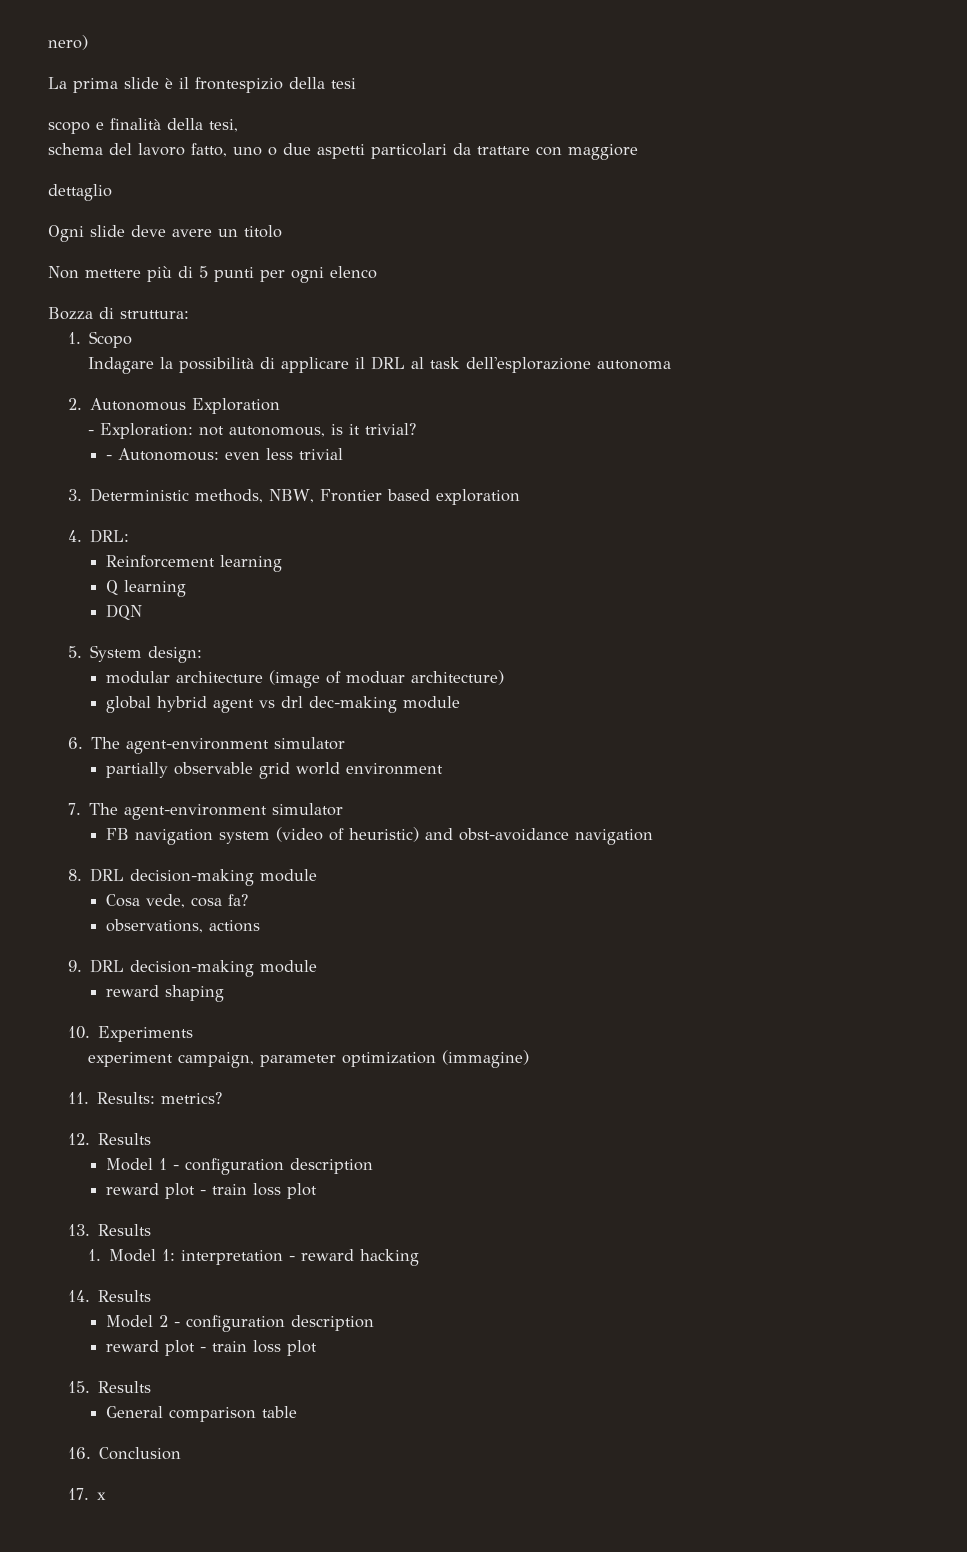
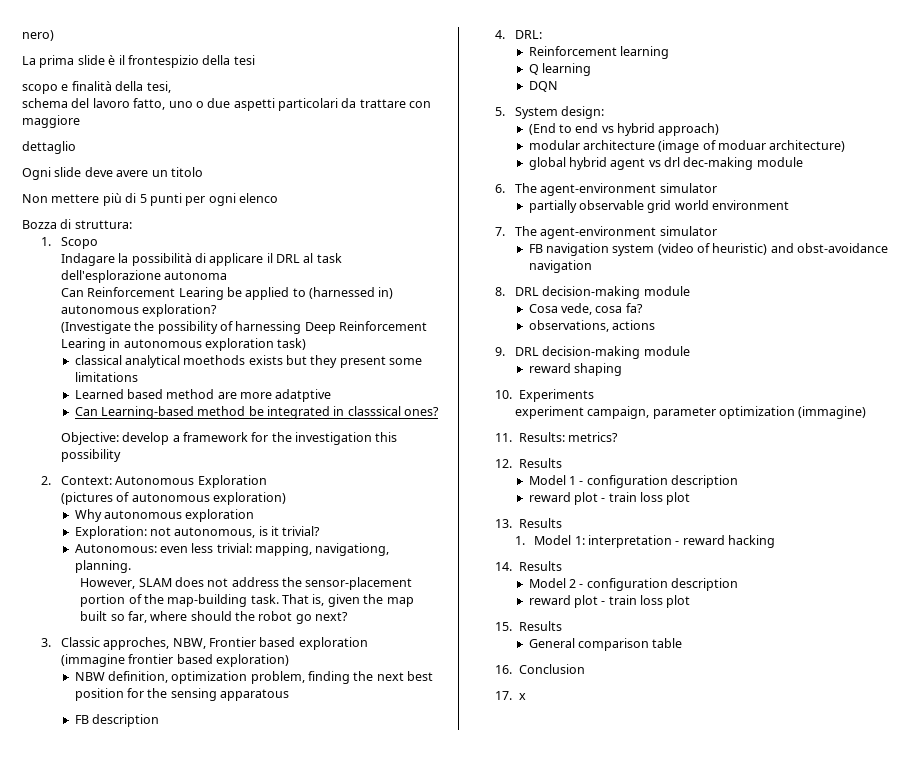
+ Can Reinforcement Learing be applied to (harnessed in) autonomous exploration?
+ (Investigate the possibility of harnessing Deep Reinforcement Learing in autonomous exploration task)
+ classical analytical moethods exists but they present some limitations
+ Learned based method are more adatptive
+ Can Learning-based method be integrated in classsical ones?
+ Objective: develop a framework for the investigation this possibility
- 2. Autonomous Exploration
+ 2. Context: Autonomous Exploration
- - Exploration: not autonomous, is it trivial?
+ (pictures of autonomous exploration)
+ Why autonomous exploration
+ Exploration: not autonomous, is it trivial?
- - Autonomous: even less trivial
+ Autonomous: even less trivial: mapping, navigationg, planning.
+ However, SLAM does not address the sensor-placement portion of the map-building task. That is, given the map built so far, where should the robot go next?
- 3. Deterministic methods, NBW, Frontier based exploration
+ 3. Classic approches, NBW, Frontier based exploration
+ (immagine frontier based exploration)
+ NBW definition, optimization problem, finding the next best position for the sensing apparatous
+ FB description
+ (End to end vs hybrid approach)

